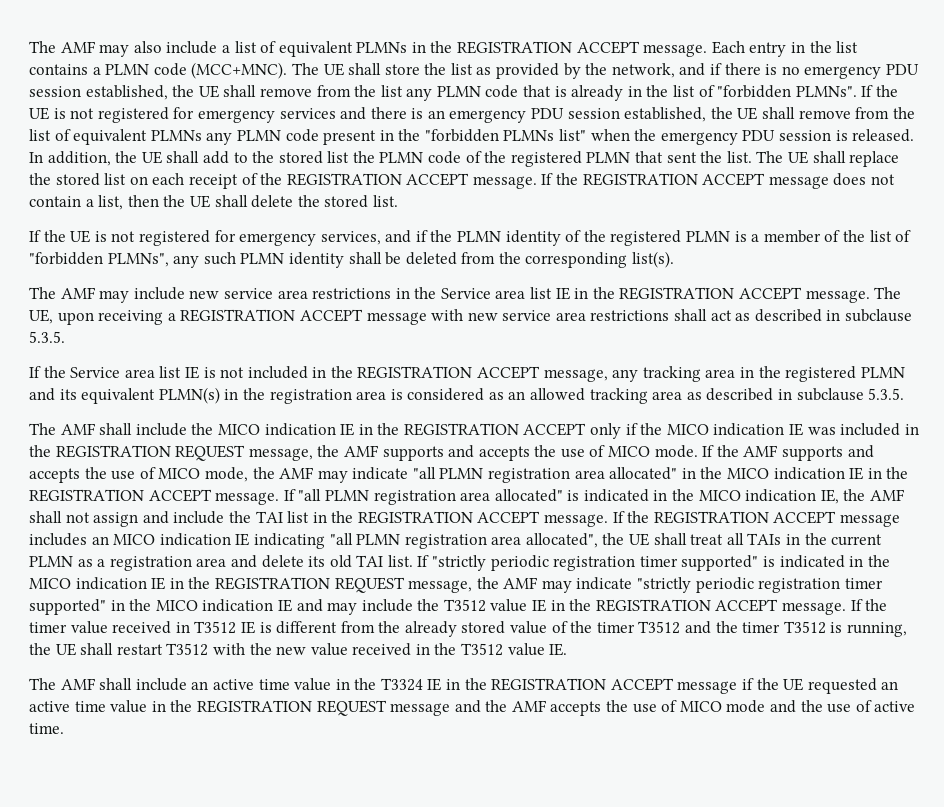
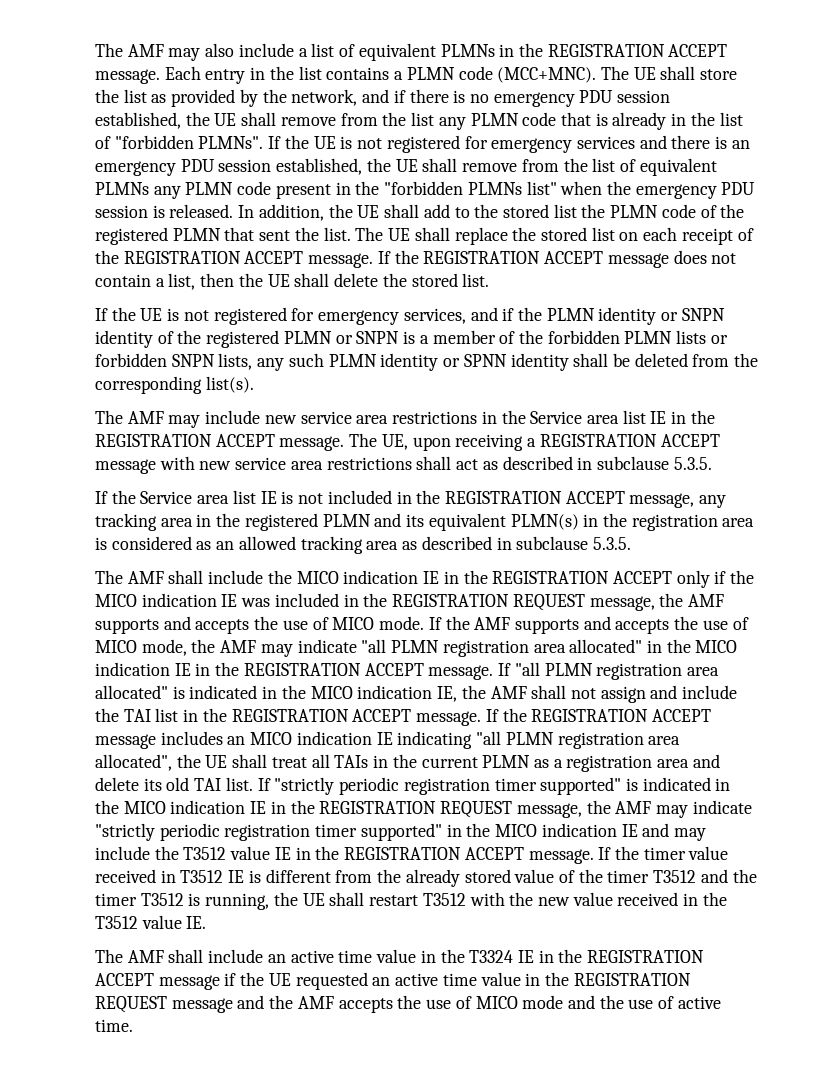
- If the UE is not registered for emergency services, and if the PLMN identity of the registered PLMN is a member of the list of "forbidden PLMNs", any such PLMN identity shall be deleted from the corresponding list(s).
+ If the UE is not registered for emergency services, and if the PLMN identity or SNPN identity of the registered PLMN or SNPN is a member of the forbidden PLMN lists or forbidden SNPN lists, any such PLMN identity or SPNN identity shall be deleted from the corresponding list(s).

